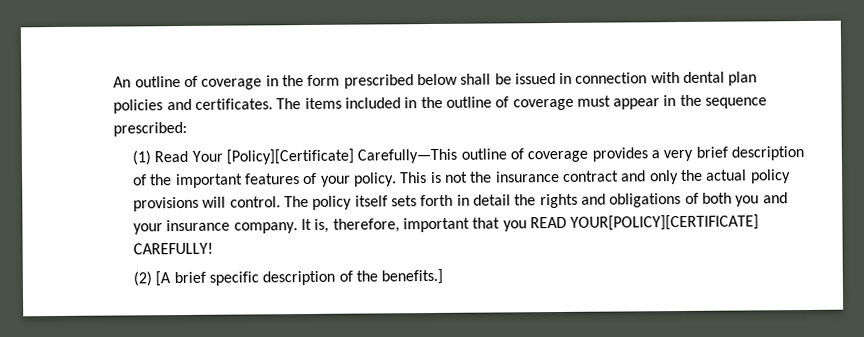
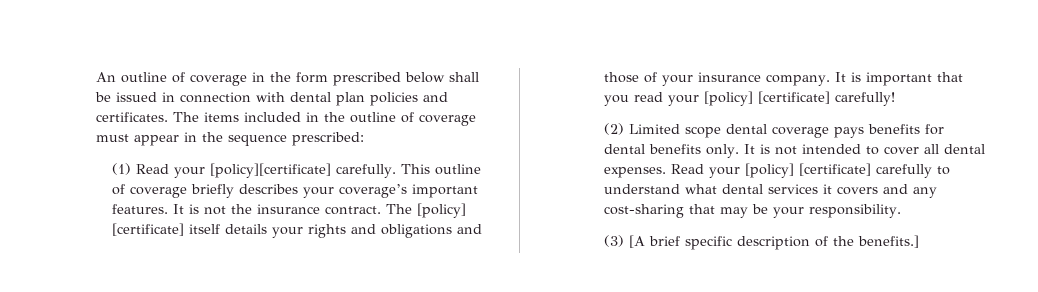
- (1) Read Your [Policy][Certificate] Carefully—This outline of coverage provides a very brief description of the important features of your policy. This is not the insurance contract and only the actual policy provisions will control. The policy itself sets forth in detail the rights and obligations of both you and your insurance company.
+ (1) Read your [policy][certificate] carefully. This outline of coverage briefly describes your coverage’s important features. It is not the insurance contract. The [policy] [certificate] itself details your rights and obligations and those of your insurance company.
- It is, therefore, important that you READ YOUR[POLICY][CERTIFICATE] CAREFULLY!
- (2) [A brief specific description of the benefits.]
+ It is important that you read your [policy] [certificate] carefully!
+ (2) Limited scope dental coverage pays benefits for dental benefits only. It is not intended to cover all dental expenses. Read your [policy] [certificate] carefully to understand what dental services it covers and any cost-sharing that may be your responsibility.
+ (3) [A brief specific description of the benefits.]

